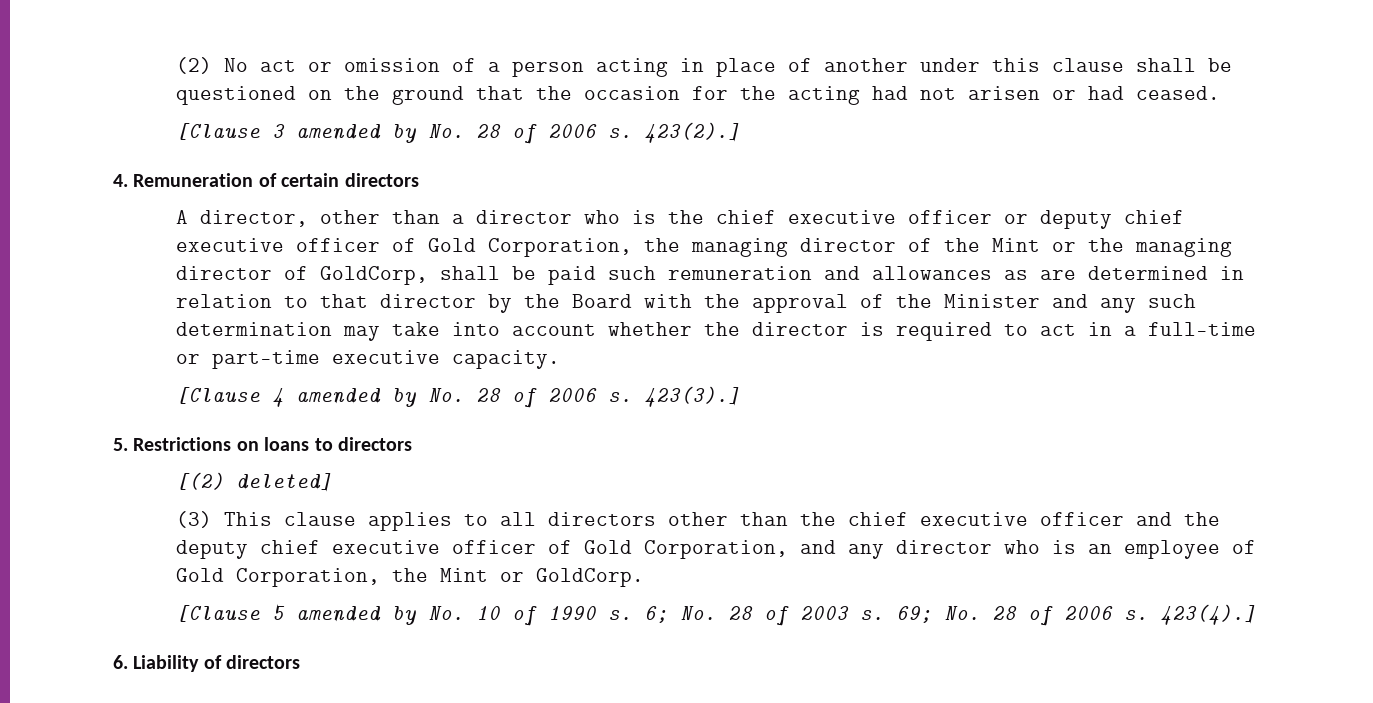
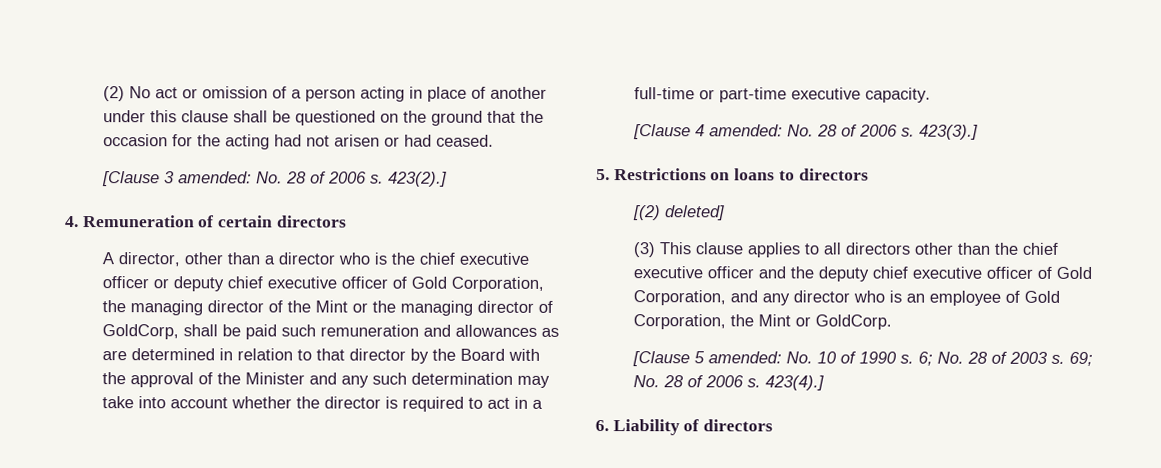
- [Clause 3 amended by No. 28 of 2006 s.
+ [Clause 3 amended: No. 28 of 2006 s.
- [Clause 4 amended by No. 28 of 2006 s.
+ [Clause 4 amended: No. 28 of 2006 s.
- [Clause 5 amended by No. 10 of 1990 s.
+ [Clause 5 amended: No. 10 of 1990 s.

